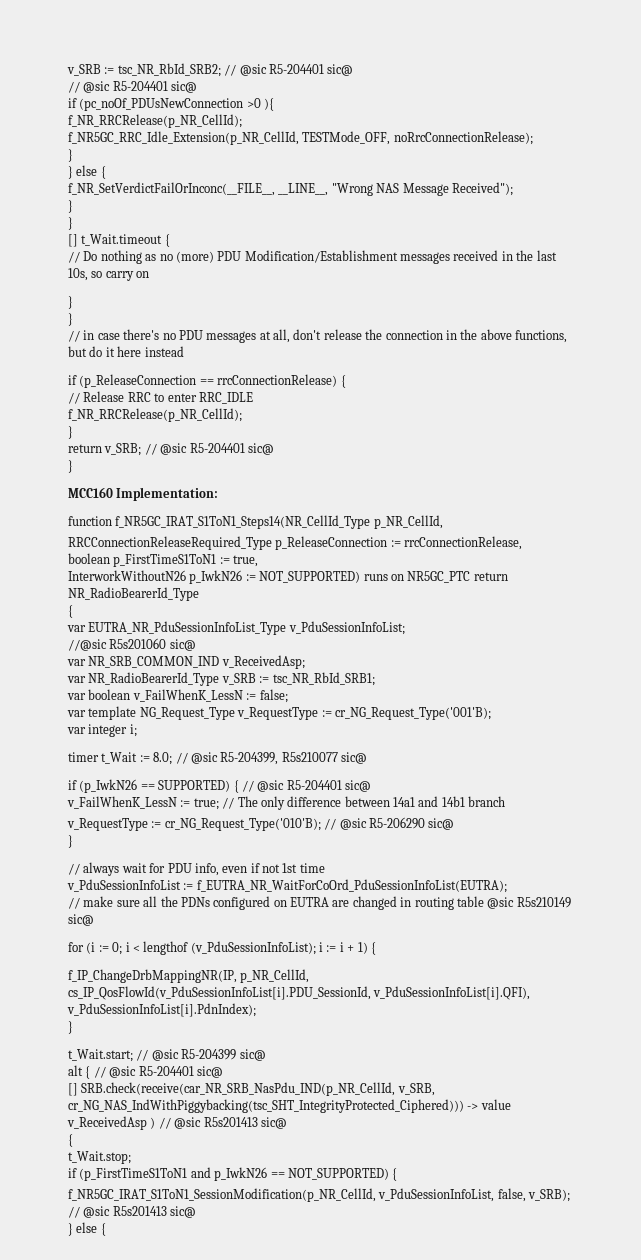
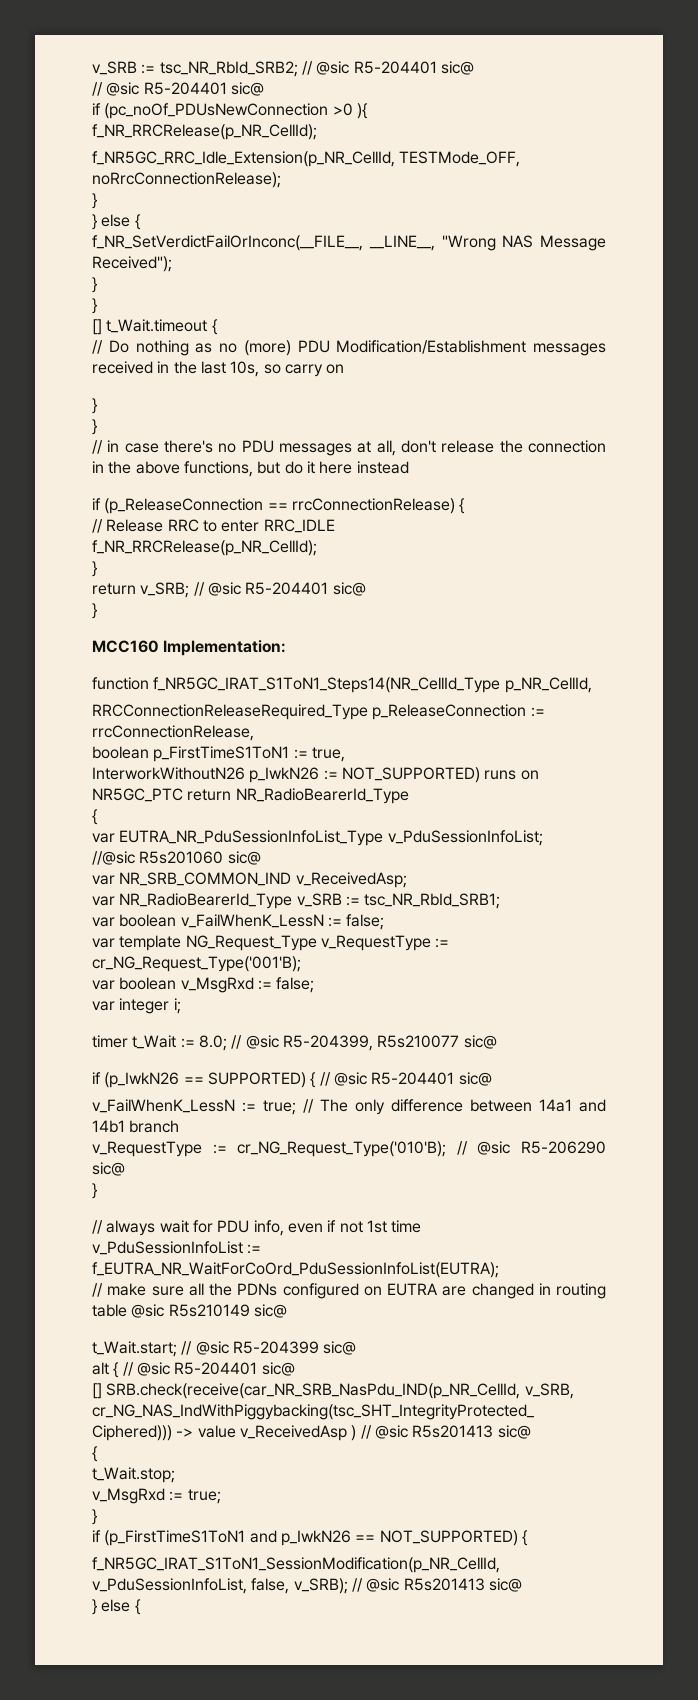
+ var boolean v_MsgRxd := false;
- for (i := 0; i < lengthof (v_PduSessionInfoList); i := i + 1) {
- f_IP_ChangeDrbMappingNR(IP, p_NR_CellId, cs_IP_QosFlowId(v_PduSessionInfoList[i].PDU_SessionId, v_PduSessionInfoList[i].QFI), v_PduSessionInfoList[i].PdnIndex);
- }
+ v_MsgRxd := true;
+ }

